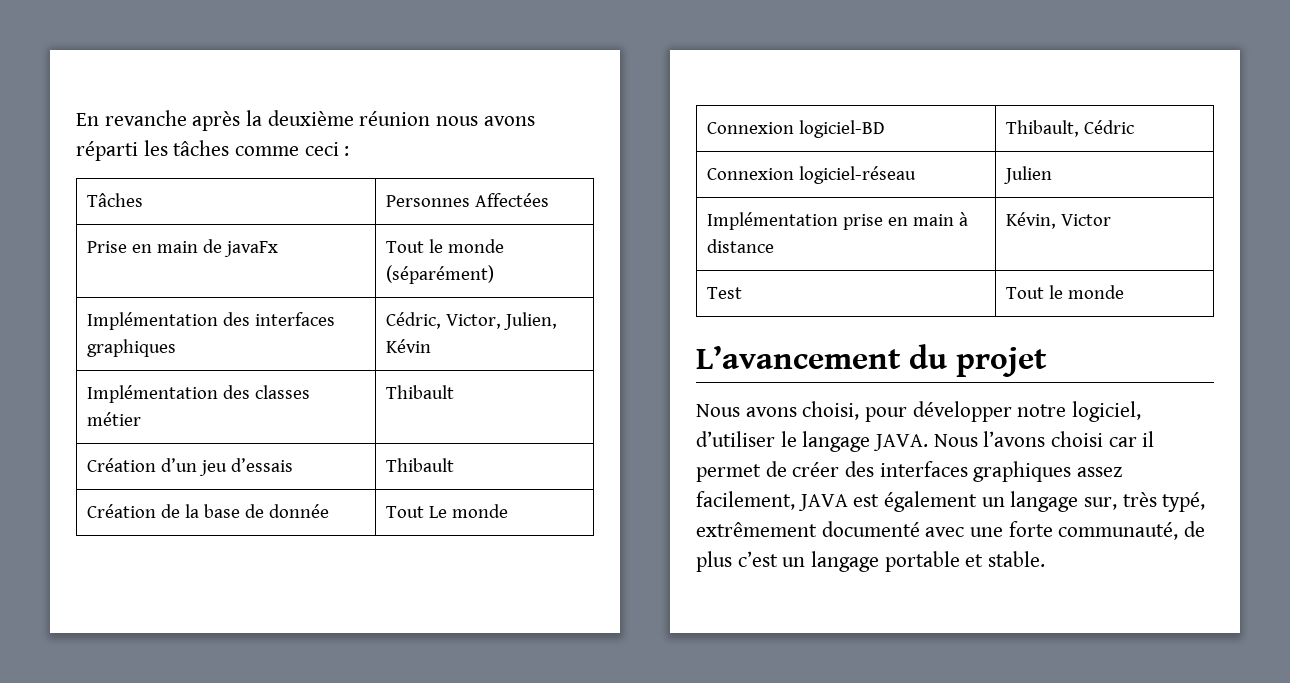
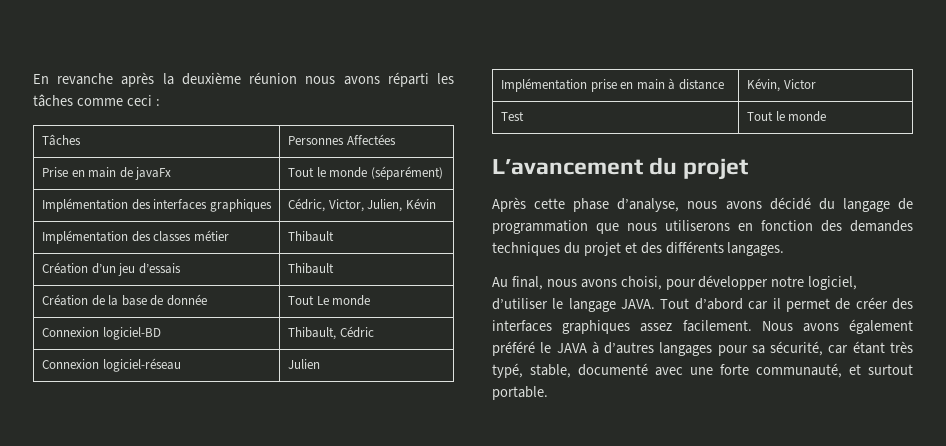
- Nous avons choisi, pour développer notre logiciel, d’utiliser le langage JAVA.
+ Après cette phase d’analyse, nous avons décidé du langage de programmation que nous utiliserons en fonction des demandes techniques du projet et des différents langages.
+ Au final, nous avons choisi, pour développer notre logiciel, d’utiliser le langage JAVA.
- Nous l’avons choisi car il permet de créer des interfaces graphiques assez facilement, JAVA est également un langage sur, très typé, extrêmement documenté avec une forte communauté, de plus c’est un langage portable et stable.
+ Tout d’abord car il permet de créer des interfaces graphiques assez facilement. Nous avons également préféré le JAVA à d’autres langages pour sa sécurité, car étant très typé, stable, documenté avec une forte communauté, et surtout portable.

